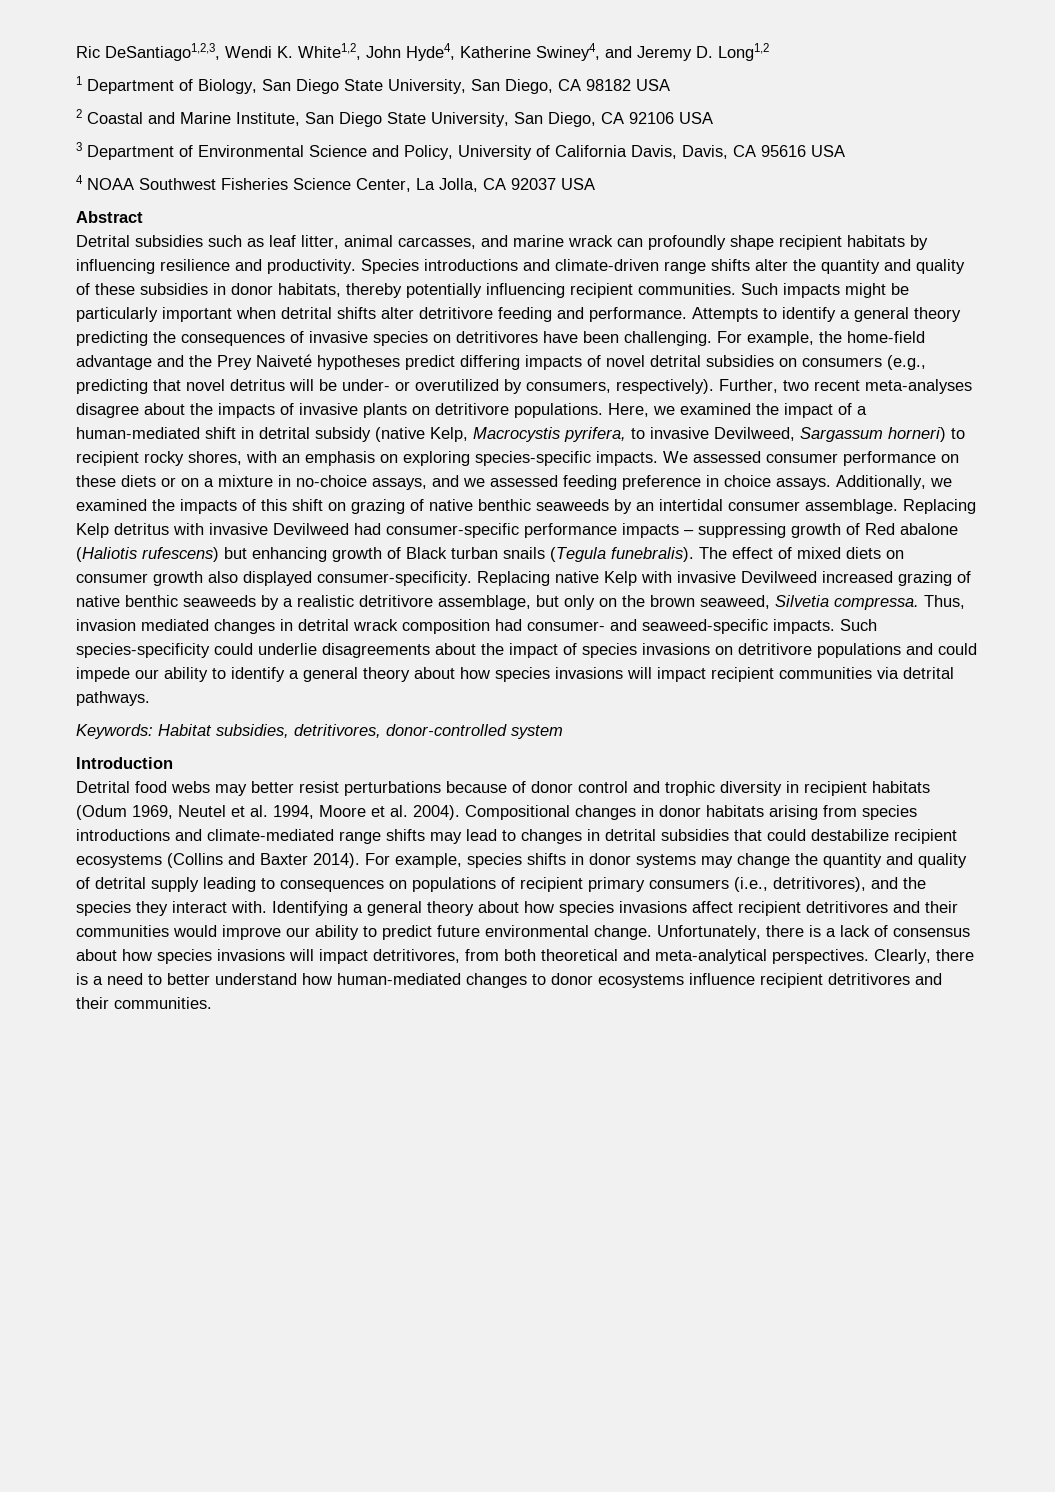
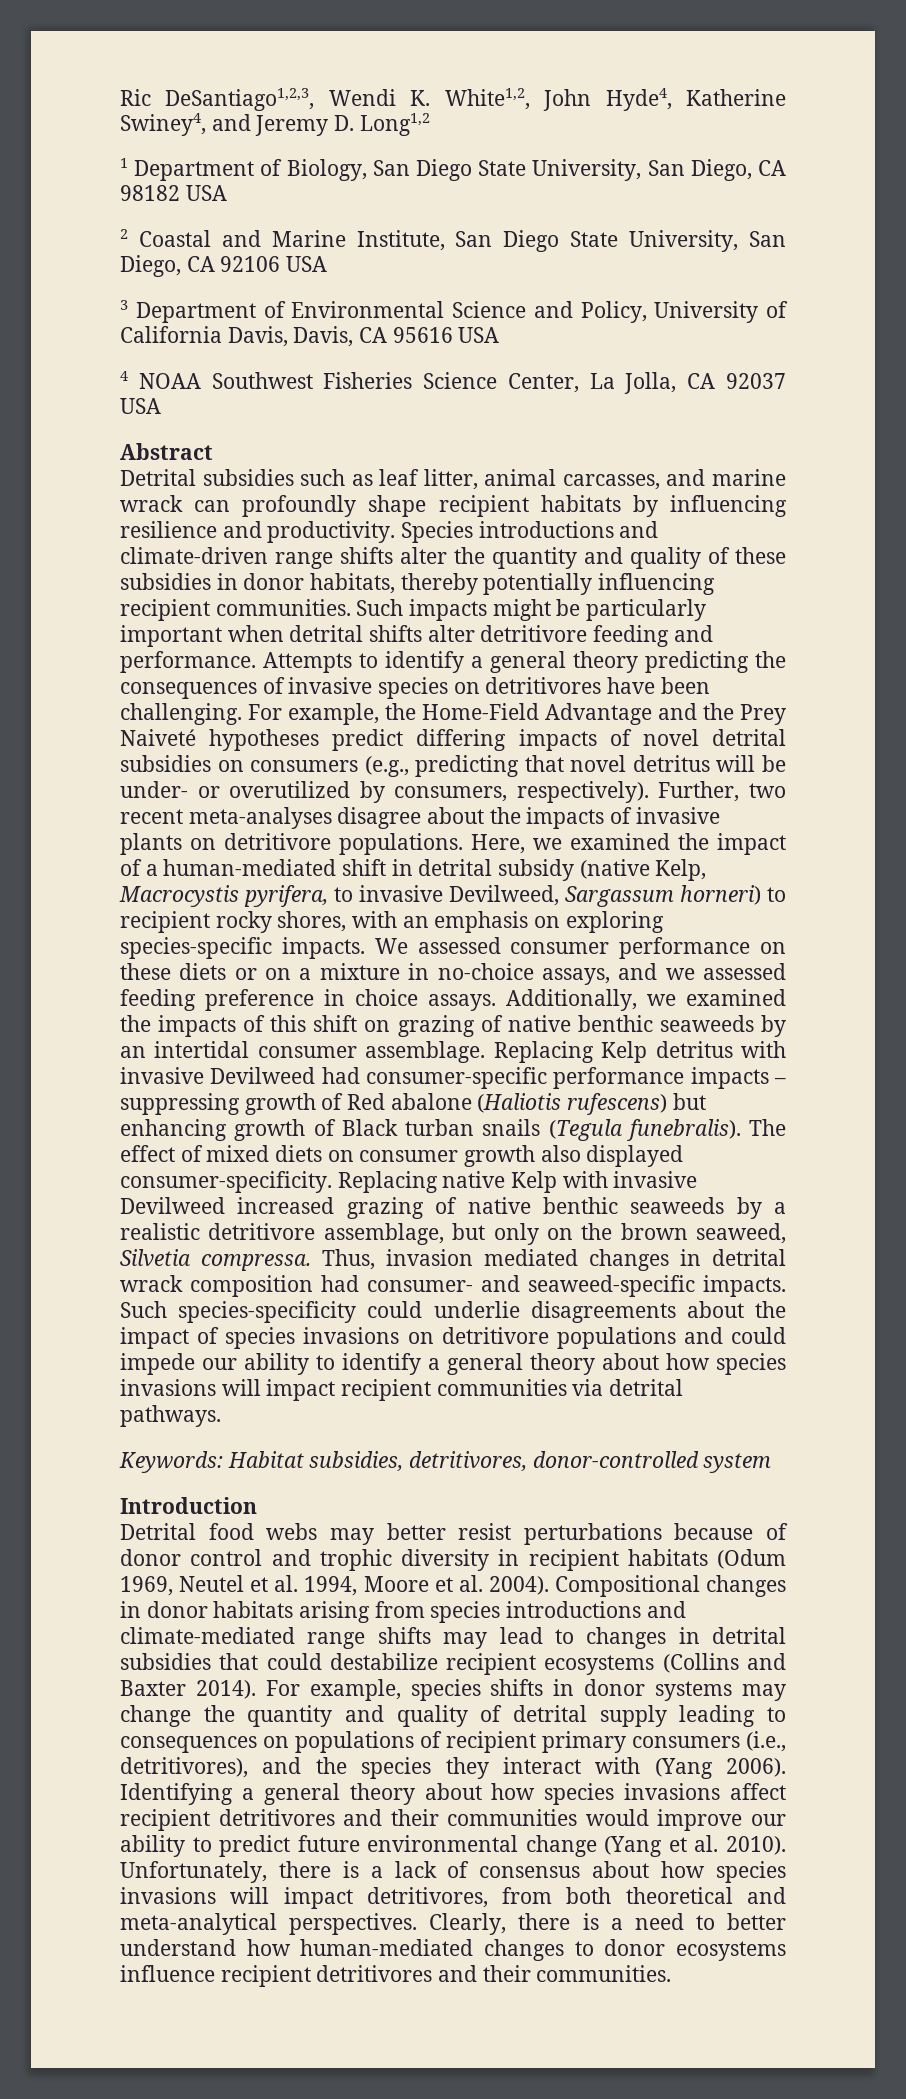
- For example, the home-field advantage and the Prey Naiveté hypotheses predict differing impacts of novel detrital subsidies on consumers (e.g., predicting that novel detritus will be under- or overutilized by consumers, respectively).
+ For example, the Home-Field Advantage and the Prey Naiveté hypotheses predict differing impacts of novel detrital subsidies on consumers (e.g., predicting that novel detritus will be under- or overutilized by consumers, respectively).
- For example, species shifts in donor systems may change the quantity and quality of detrital supply leading to consequences on populations of recipient primary consumers (i.e., detritivores), and the species they interact with.
+ For example, species shifts in donor systems may change the quantity and quality of detrital supply leading to consequences on populations of recipient primary consumers (i.e., detritivores), and the species they interact with (Yang 2006).
- Identifying a general theory about how species invasions affect recipient detritivores and their communities would improve our ability to predict future environmental change.
+ Identifying a general theory about how species invasions affect recipient detritivores and their communities would improve our ability to predict future environmental change (Yang et al. 2010).

